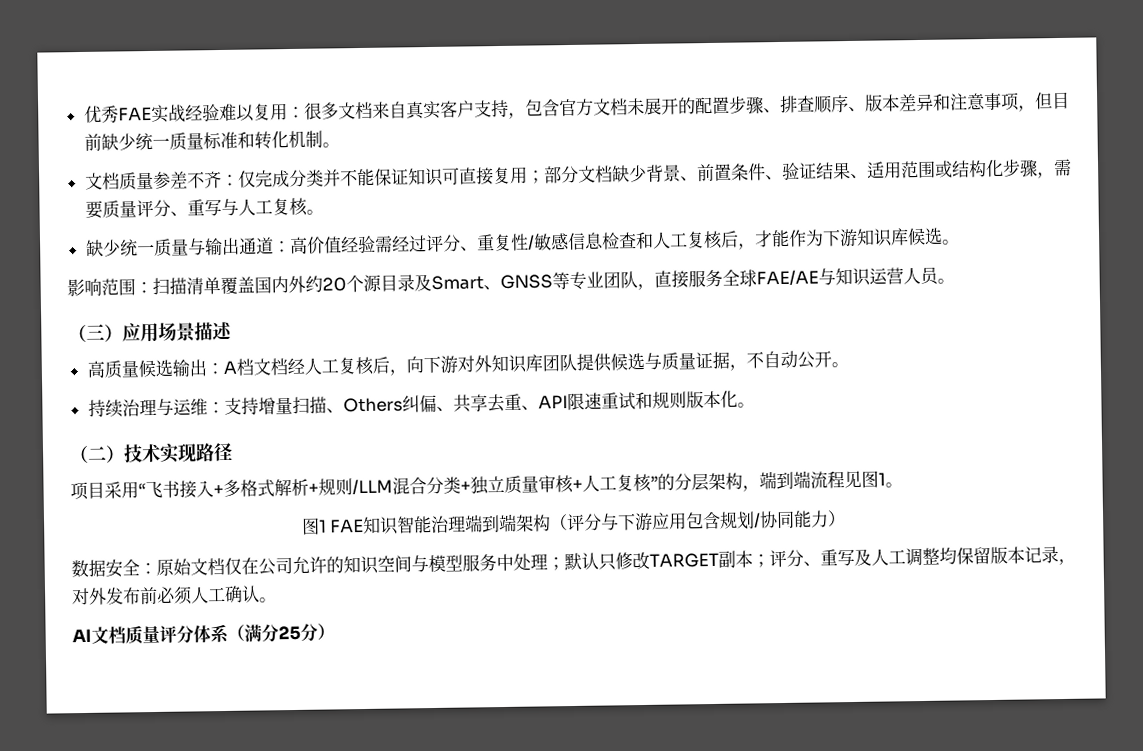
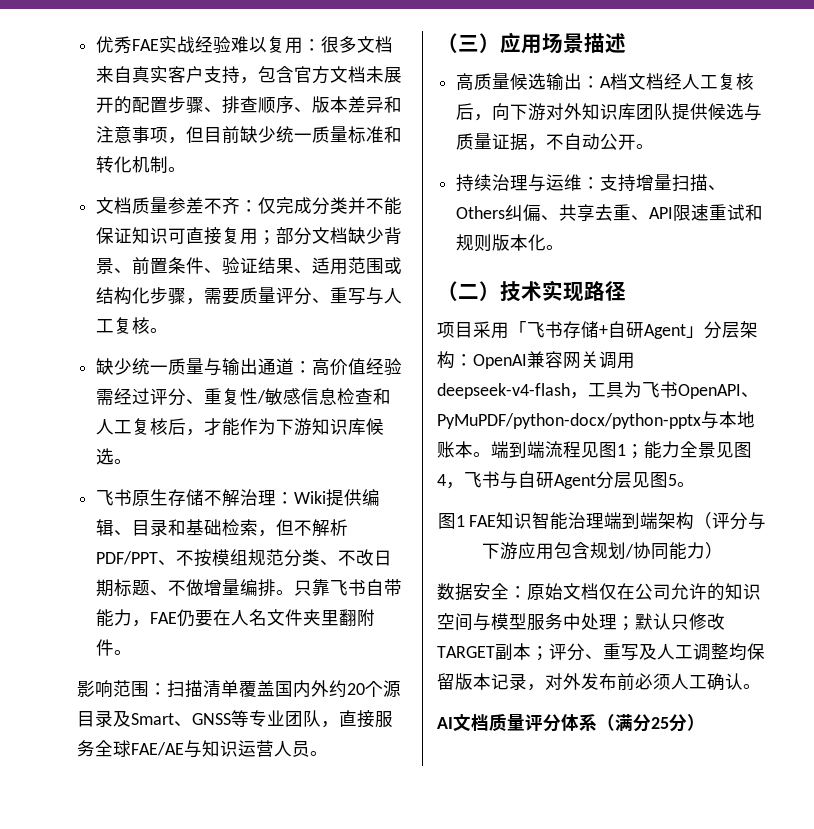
+ 飞书原生存储不解治理：Wiki提供编辑、目录和基础检索，但不解析PDF/PPT、不按模组规范分类、不改日期标题、不做增量编排。只靠飞书自带能力，FAE仍要在人名文件夹里翻附件。
- 项目采用“飞书接入+多格式解析+规则/LLM混合分类+独立质量审核+人工复核”的分层架构，端到端流程见图1。
+ 项目采用「飞书存储+自研Agent」分层架构：OpenAI兼容网关调用deepseek-v4-flash，工具为飞书OpenAPI、PyMuPDF/python-docx/python-pptx与本地账本。端到端流程见图1；能力全景见图4，飞书与自研Agent分层见图5。

